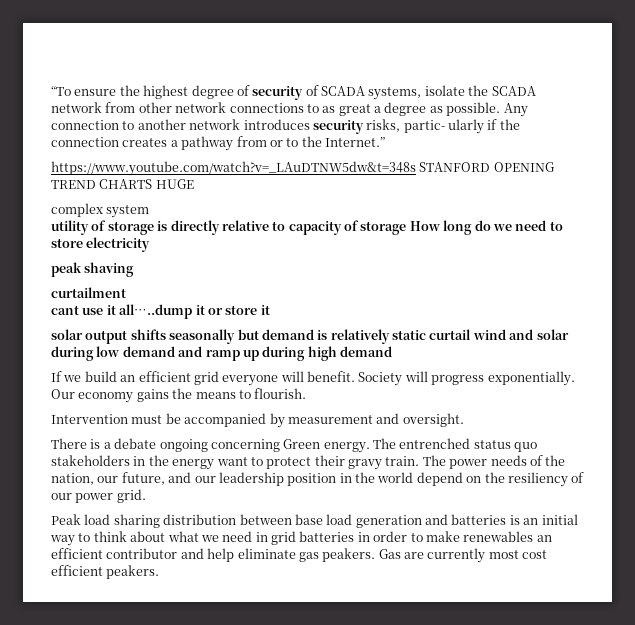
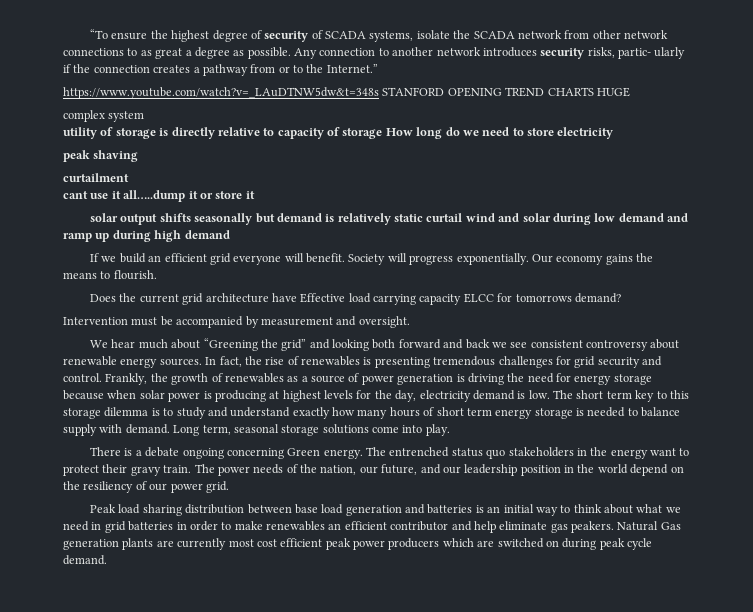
+ Does the current grid architecture have Effective load carrying capacity ELCC for tomorrows demand?
+ We hear much about “Greening the grid” and looking both forward and back we see consistent controversy about renewable energy sources. In fact, the rise of renewables is presenting tremendous challenges for grid security and control. Frankly, the growth of renewables as a source of power generation is driving the need for energy storage because when solar power is producing at highest levels for the day, electricity demand is low. The short term key to this storage dilemma is to study and understand exactly how many hours of short term energy storage is needed to balance supply with demand. Long term, seasonal storage solutions come into play.
- Gas are currently most cost efficient peakers.
+ Natural Gas generation plants are currently most cost efficient peak power producers which are switched on during peak cycle demand.

